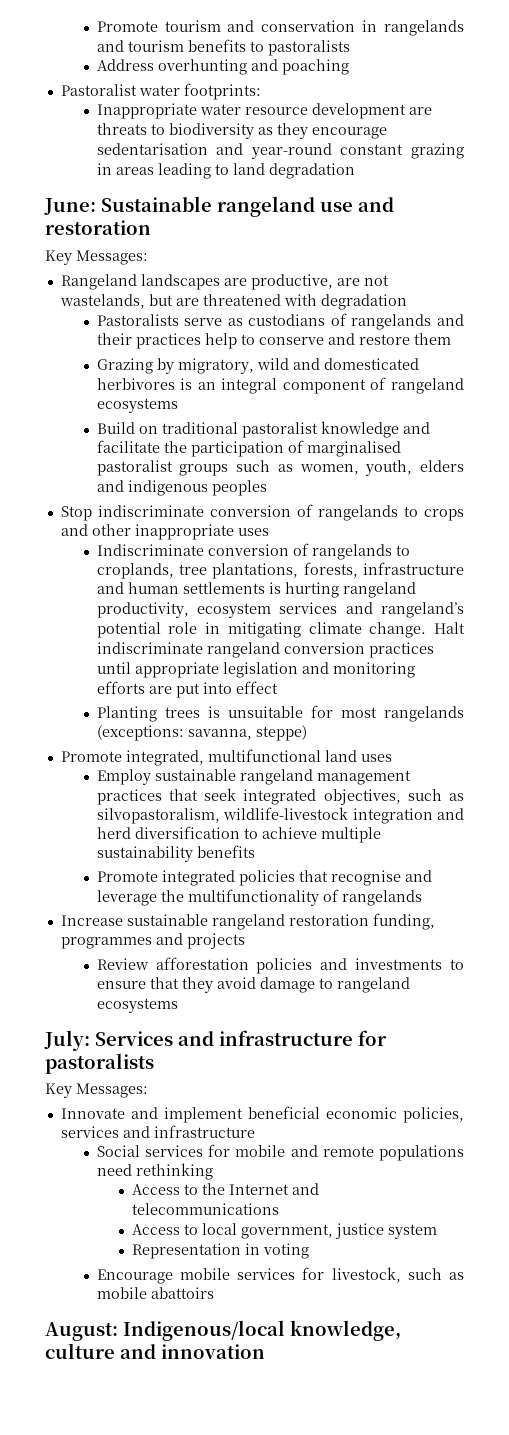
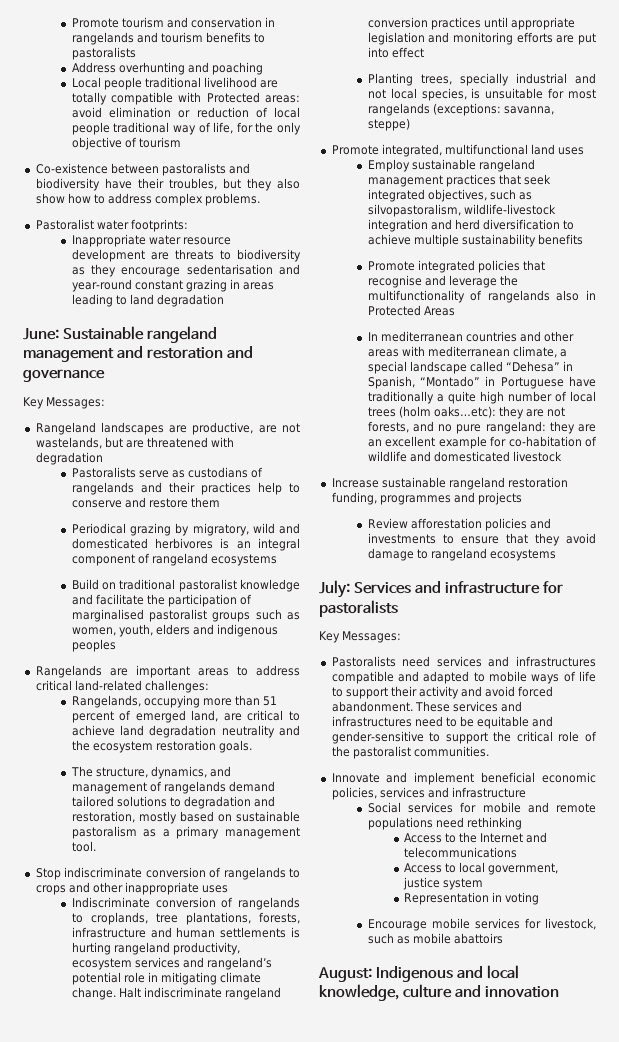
+ Local people traditional livelihood are totally compatible with Protected areas: avoid elimination or reduction of local people traditional way of life, for the only objective of tourism
+ Co-existence between pastoralists and biodiversity have their troubles, but they also show how to address complex problems.
- June: Sustainable rangeland use and restoration
+ June: Sustainable rangeland management and restoration and governance
- Grazing by migratory, wild and domesticated herbivores is an integral component of rangeland ecosystems
+ Periodical grazing by migratory, wild and domesticated herbivores is an integral component of rangeland ecosystems
+ Rangelands are important areas to address critical land-related challenges:
+ Rangelands, occupying more than 51 percent of emerged land, are critical to achieve land degradation neutrality and the ecosystem restoration goals.
+ The structure, dynamics, and management of rangelands demand tailored solutions to degradation and restoration, mostly based on sustainable pastoralism as a primary management tool.
- Planting trees is unsuitable for most rangelands (exceptions: savanna, steppe)
+ Planting trees, specially industrial and not local species, is unsuitable for most rangelands (exceptions: savanna, steppe)
- Promote integrated policies that recognise and leverage the multifunctionality of rangelands
+ Promote integrated policies that recognise and leverage the multifunctionality of rangelands also in Protected Areas
+ In mediterranean countries and other areas with mediterranean climate, a special landscape called “Dehesa” in Spanish, “Montado” in Portuguese have traditionally a quite high number of local trees (holm oaks…etc): they are not forests, and no pure rangeland: they are an excellent example for co-habitation of wildlife and domesticated livestock
+ Pastoralists need services and infrastructures compatible and adapted to mobile ways of life to support their activity and avoid forced abandonment. These services and infrastructures need to be equitable and gender-sensitive to support the critical role of the pastoralist communities.
- August: Indigenous/local knowledge, culture and innovation
+ August: Indigenous and local knowledge, culture and innovation

